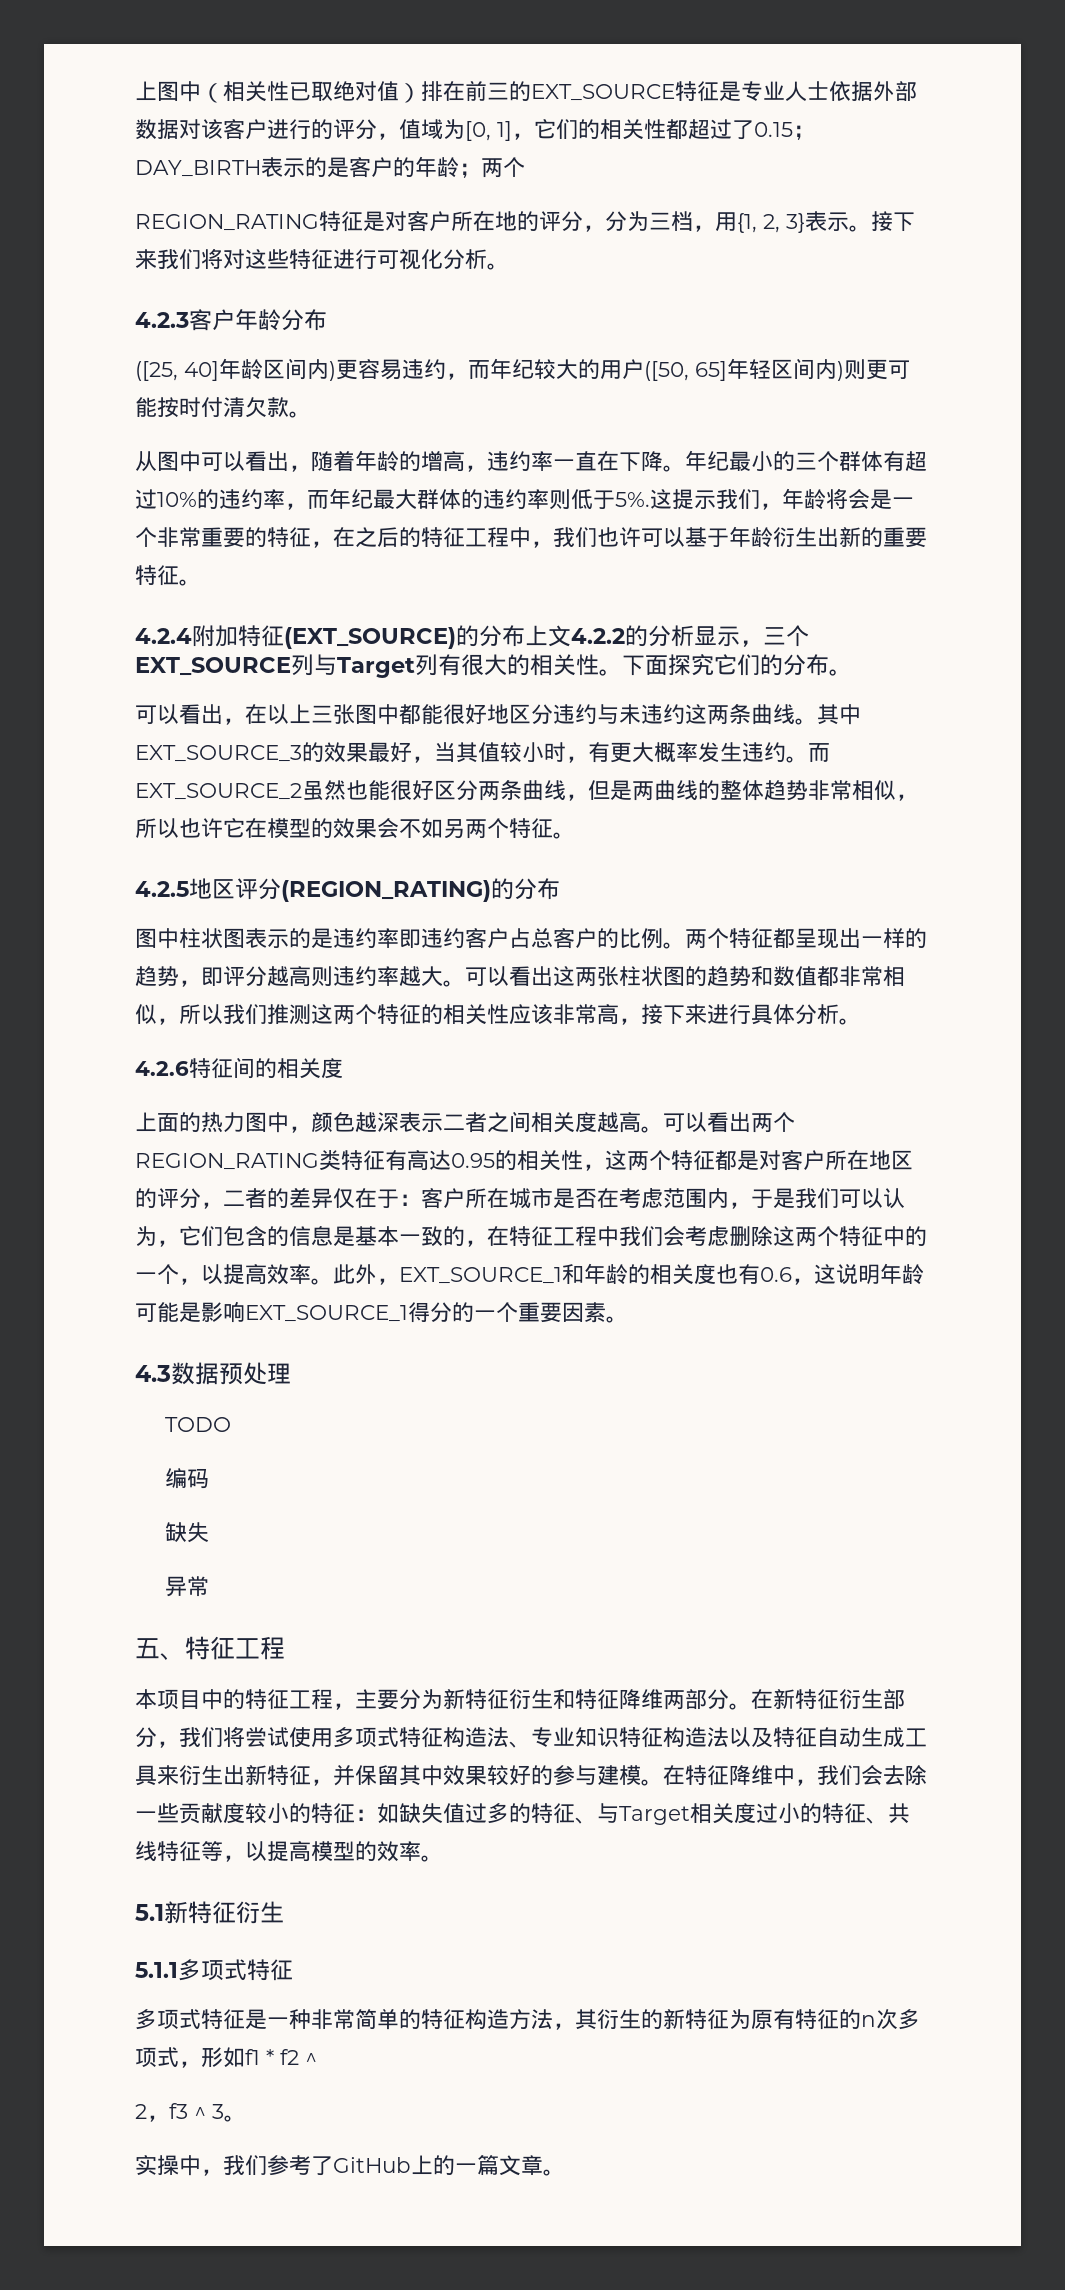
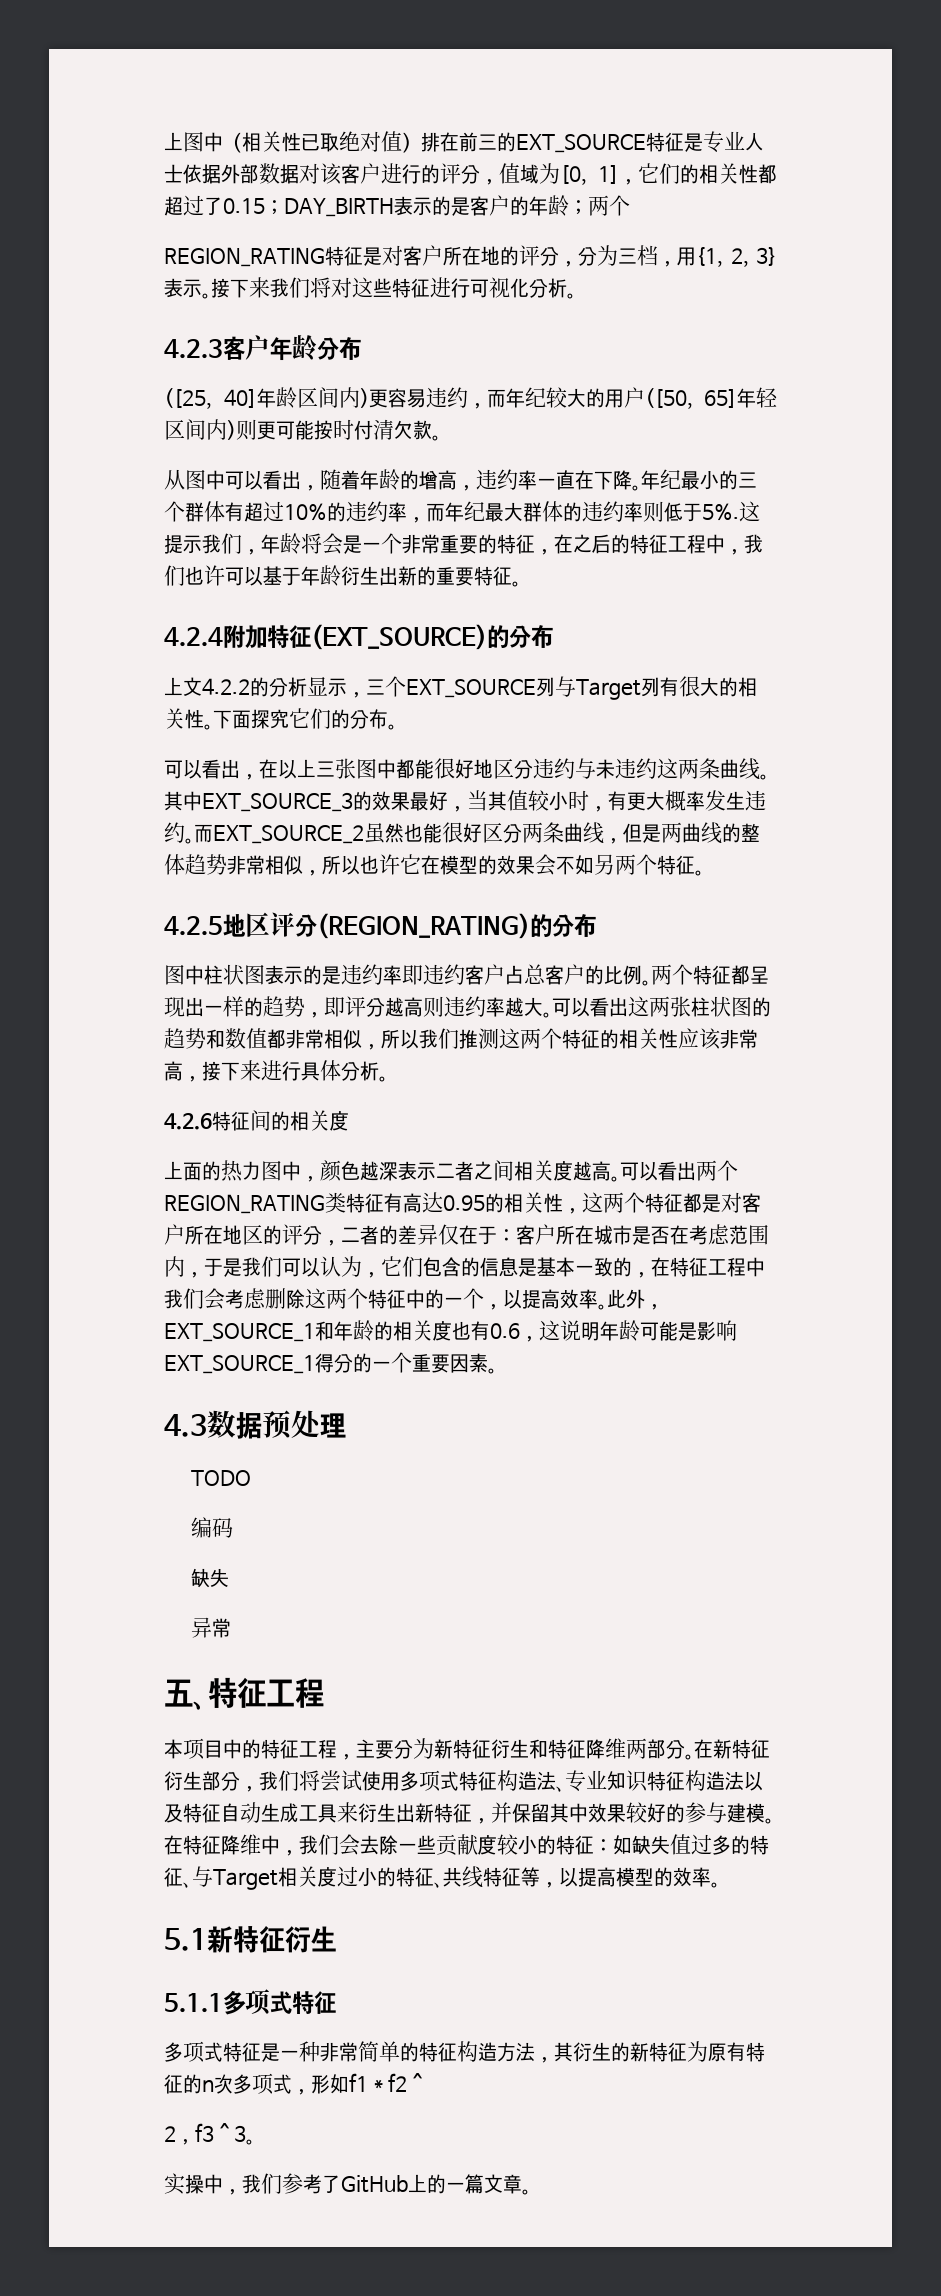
- 4.2.4附加特征(EXT_SOURCE)的分布上文4.2.2的分析显示，三个EXT_SOURCE列与Target列有很大的相关性。
+ 4.2.4附加特征(EXT_SOURCE)的分布
+ 上文4.2.2的分析显示，三个EXT_SOURCE列与Target列有很大的相关性。

